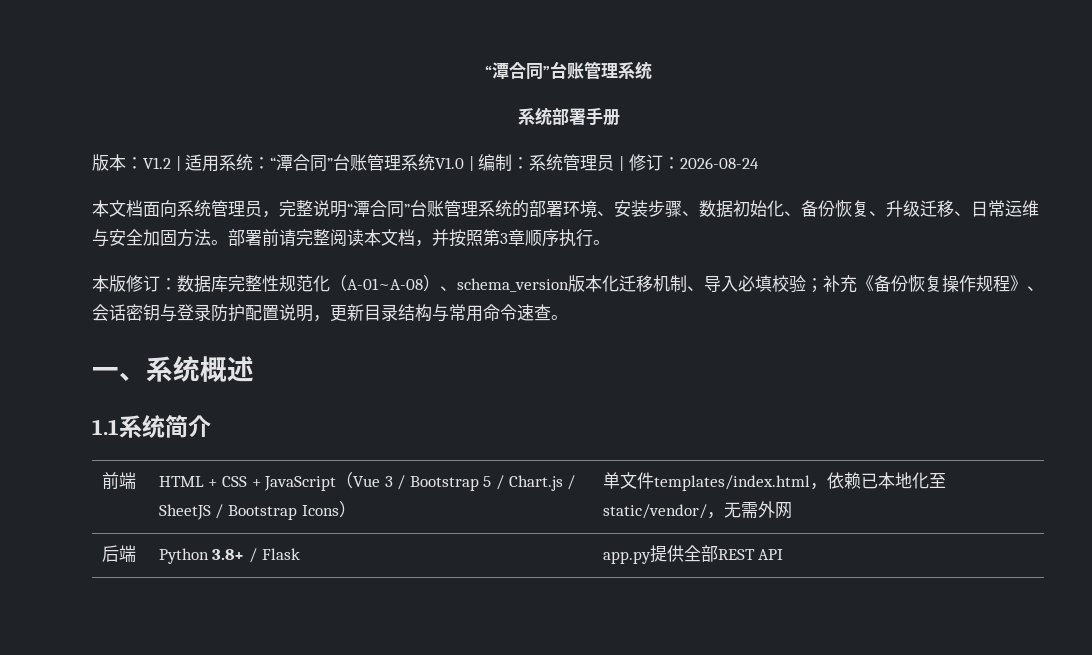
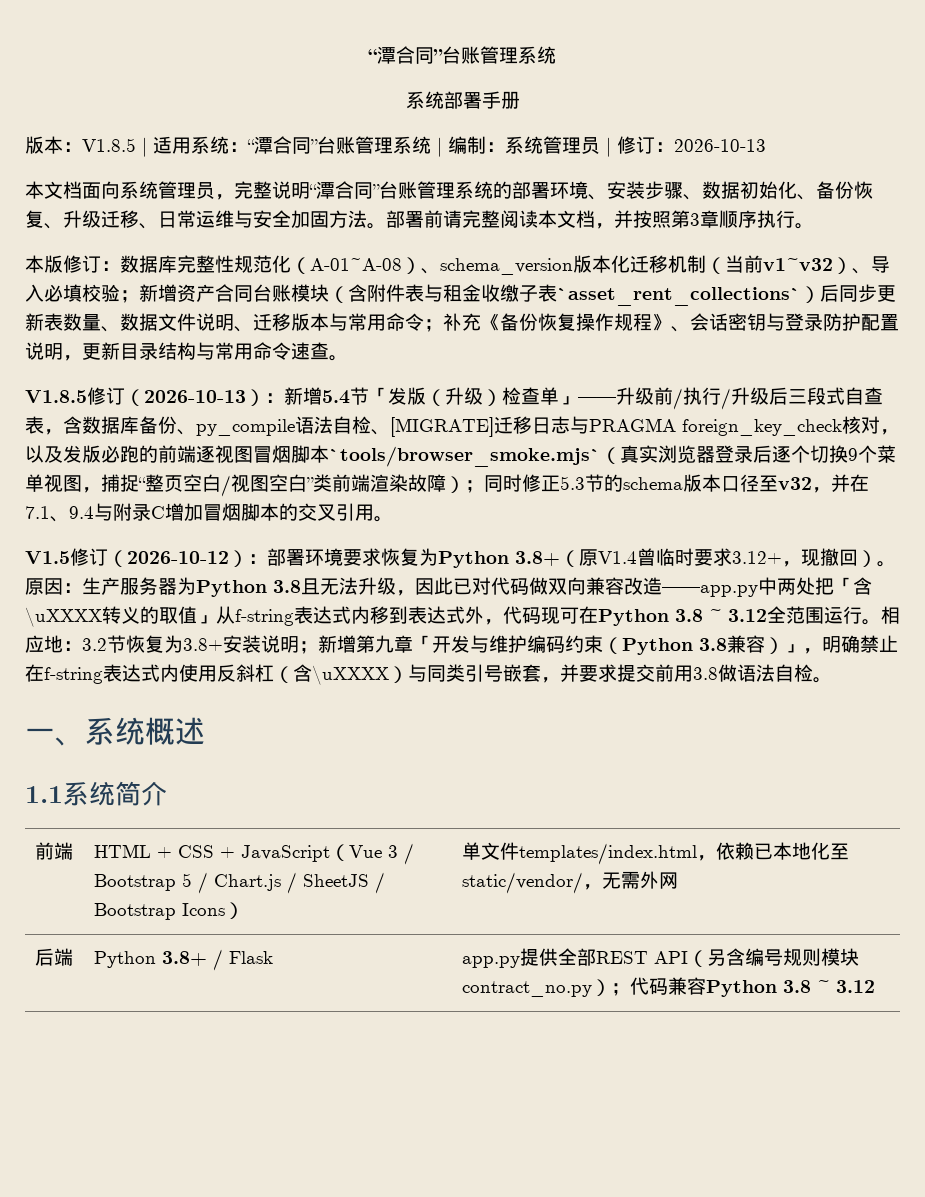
- 版本：V1.2 | 适用系统：“潭合同”台账管理系统V1.0 | 编制：系统管理员 | 修订：2026-08-24
+ 版本：V1.8.5 | 适用系统：“潭合同”台账管理系统 | 编制：系统管理员 | 修订：2026-10-13
- 本版修订：数据库完整性规范化（A-01~A-08）、schema_version版本化迁移机制、导入必填校验；补充《备份恢复操作规程》、会话密钥与登录防护配置说明，更新目录结构与常用命令速查。
+ 本版修订：数据库完整性规范化（A-01~A-08）、schema_version版本化迁移机制（当前v1~v32）、导入必填校验；新增资产合同台账模块（含附件表与租金收缴子表`asset_rent_collections`）后同步更新表数量、数据文件说明、迁移版本与常用命令；补充《备份恢复操作规程》、会话密钥与登录防护配置说明，更新目录结构与常用命令速查。
+ V1.8.5修订（2026-10-13）：新增5.4节「发版（升级）检查单」——升级前/执行/升级后三段式自查表，含数据库备份、py_compile语法自检、[MIGRATE]迁移日志与PRAGMA foreign_key_check核对，以及发版必跑的前端逐视图冒烟脚本`tools/browser_smoke.mjs`（真实浏览器登录后逐个切换9个菜单视图，捕捉“整页空白/视图空白”类前端渲染故障）；同时修正5.3节的schema版本口径至v32，并在7.1、9.4与附录C增加冒烟脚本的交叉引用。
+ V1.5修订（2026-10-12）：部署环境要求恢复为Python 3.8+（原V1.4曾临时要求3.12+，现撤回）。原因：生产服务器为Python 3.8且无法升级，因此已对代码做双向兼容改造——app.py中两处把「含\uXXXX转义的取值」从f-string表达式内移到表达式外，代码现可在Python 3.8 ~ 3.12全范围运行。相应地：3.2节恢复为3.8+安装说明；新增第九章「开发与维护编码约束（Python 3.8兼容）」，明确禁止在f-string表达式内使用反斜杠（含\uXXXX）与同类引号嵌套，并要求提交前用3.8做语法自检。
- 后端 | Python 3.8+ / Flask | app.py提供全部REST API
+ 后端 | Python 3.8+ / Flask | app.py提供全部REST API（另含编号规则模块contract_no.py）；代码兼容Python 3.8 ~ 3.12

